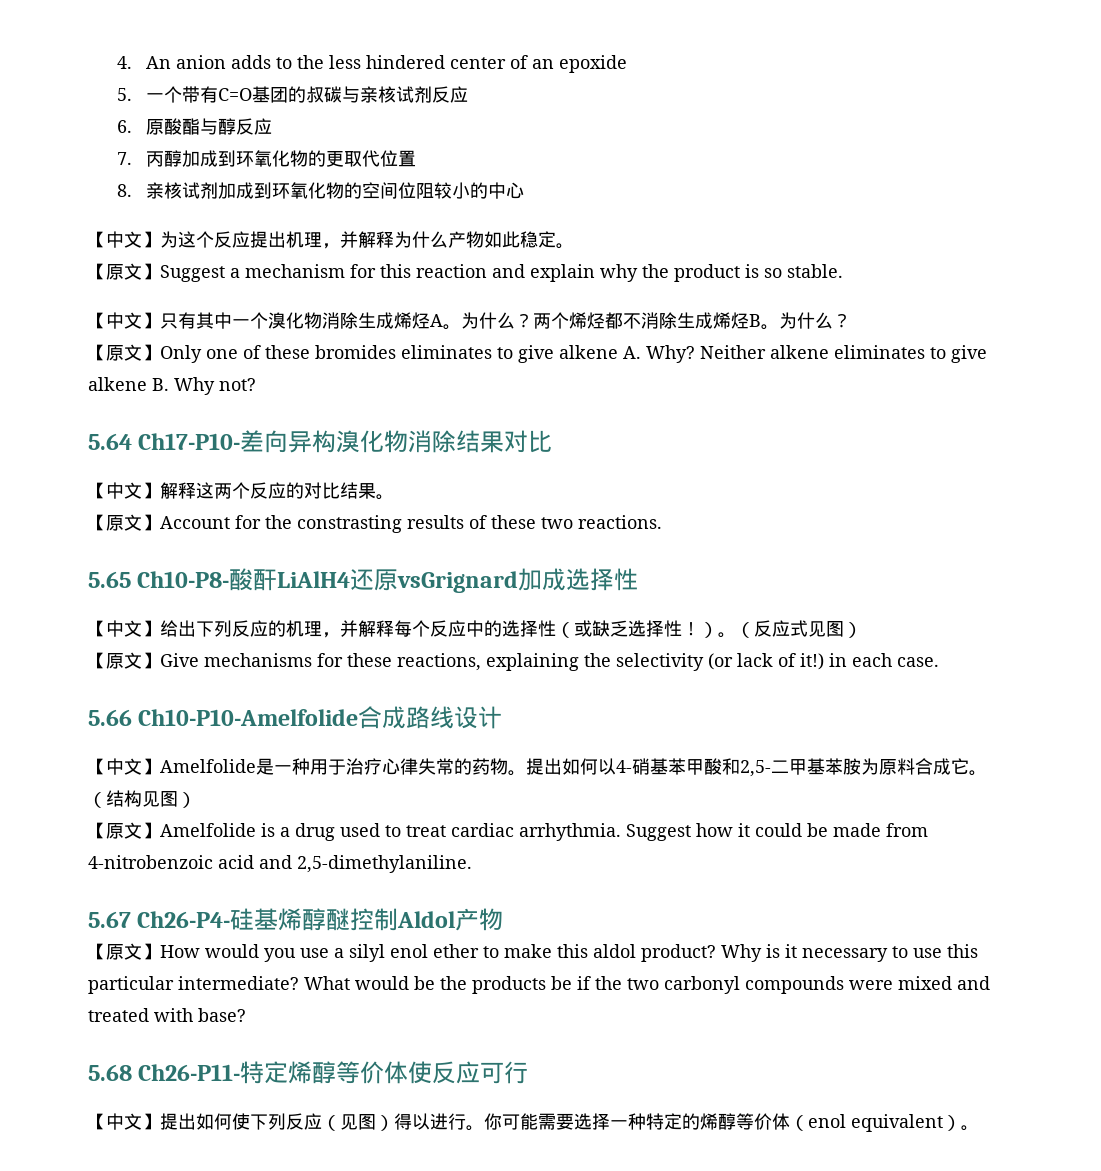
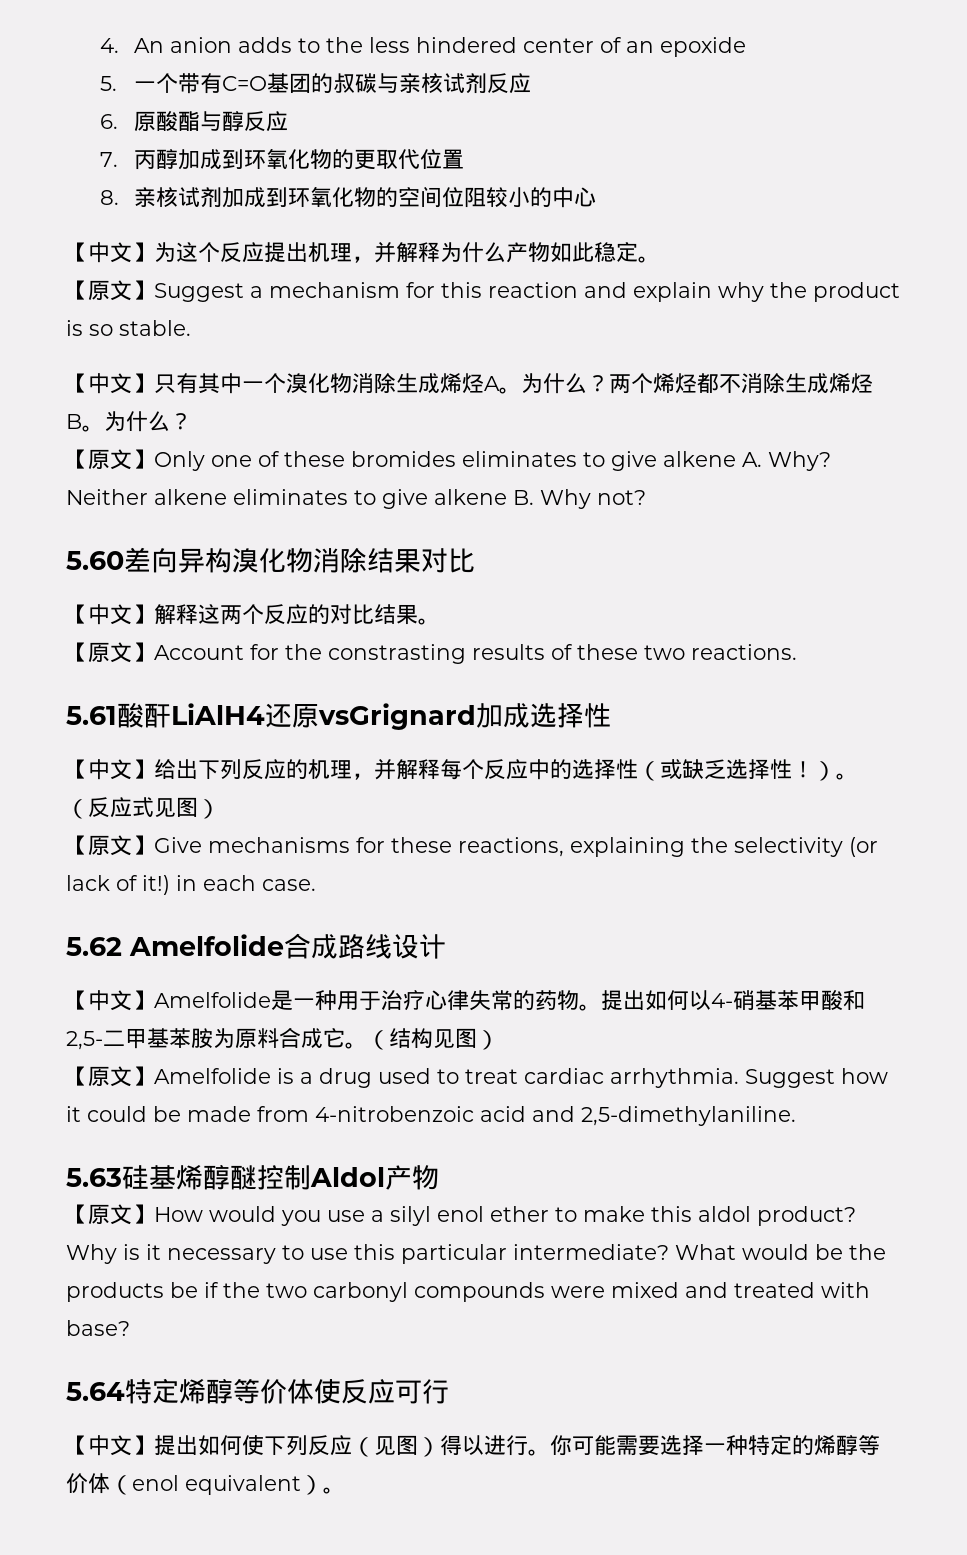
- 5.64 Ch17-P10-差向异构溴化物消除结果对比
+ 5.60差向异构溴化物消除结果对比
- 5.65 Ch10-P8-酸酐LiAlH4还原vsGrignard加成选择性
+ 5.61酸酐LiAlH4还原vsGrignard加成选择性
- 5.66 Ch10-P10-Amelfolide合成路线设计
+ 5.62 Amelfolide合成路线设计
- 5.67 Ch26-P4-硅基烯醇醚控制Aldol产物
+ 5.63硅基烯醇醚控制Aldol产物
- 5.68 Ch26-P11-特定烯醇等价体使反应可行
+ 5.64特定烯醇等价体使反应可行

